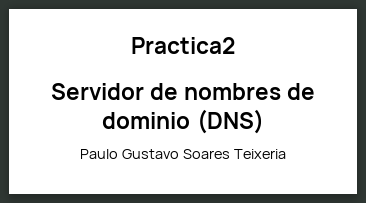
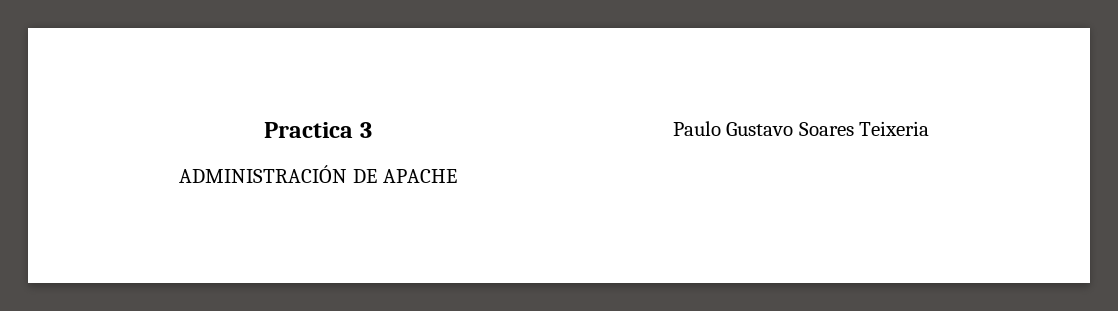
- Practica2
- Servidor de nombres de dominio (DNS)
+ Practica 3
+ ADMINISTRACIÓN DE APACHE

